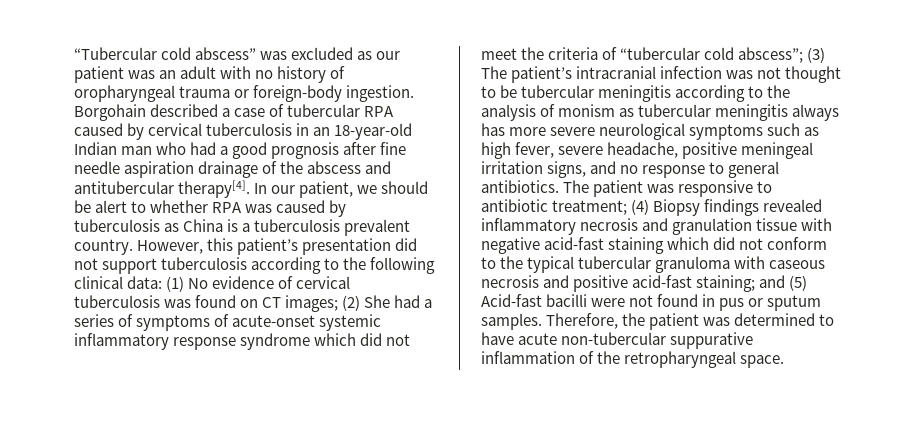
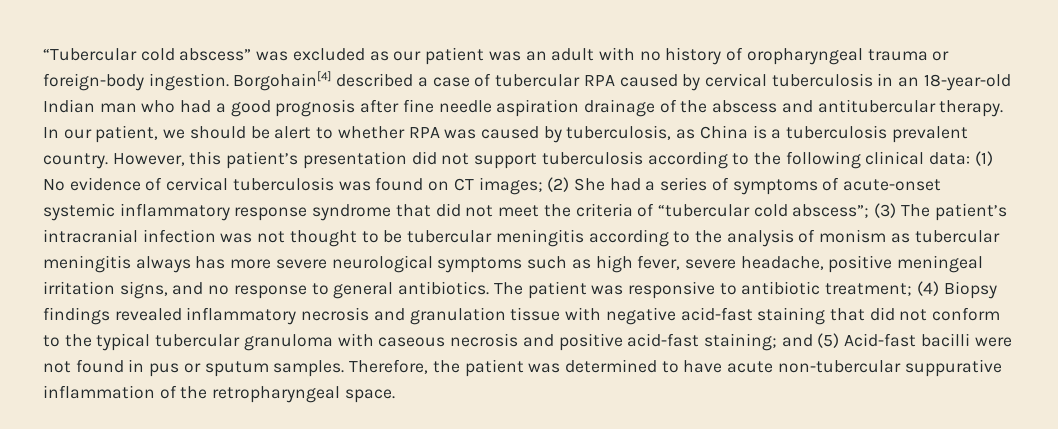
- Borgohain described a case of tubercular RPA caused by cervical tuberculosis in an 18-year-old Indian man who had a good prognosis after fine needle aspiration drainage of the abscess and antitubercular therapy[4].
+ Borgohain[4] described a case of tubercular RPA caused by cervical tuberculosis in an 18-year-old Indian man who had a good prognosis after fine needle aspiration drainage of the abscess and antitubercular therapy.
- In our patient, we should be alert to whether RPA was caused by tuberculosis as China is a tuberculosis prevalent country.
+ In our patient, we should be alert to whether RPA was caused by tuberculosis, as China is a tuberculosis prevalent country.
- (2) She had a series of symptoms of acute-onset systemic inflammatory response syndrome which did not meet the criteria of “tubercular cold abscess”;
+ (2) She had a series of symptoms of acute-onset systemic inflammatory response syndrome that did not meet the criteria of “tubercular cold abscess”;
- The patient was responsive to antibiotic treatment; (4) Biopsy findings revealed inflammatory necrosis and granulation tissue with negative acid-fast staining which did not conform to the typical tubercular granuloma with caseous necrosis and positive acid-fast staining; and (5) Acid-fast bacilli were not found in pus or sputum samples.
+ The patient was responsive to antibiotic treatment; (4) Biopsy findings revealed inflammatory necrosis and granulation tissue with negative acid-fast staining that did not conform to the typical tubercular granuloma with caseous necrosis and positive acid-fast staining; and (5) Acid-fast bacilli were not found in pus or sputum samples.

